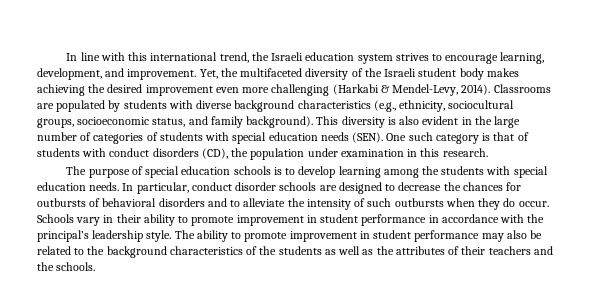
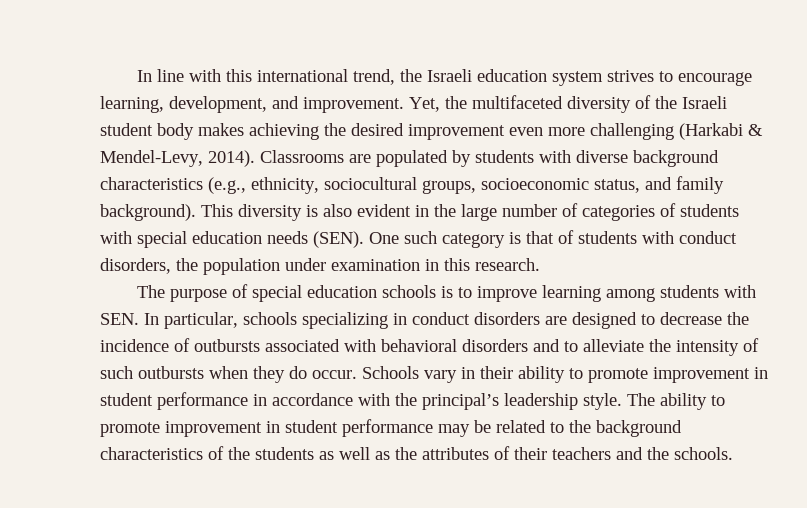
- One such category is that of students with conduct disorders (CD), the population under examination in this research.
+ One such category is that of students with conduct disorders, the population under examination in this research.
- The purpose of special education schools is to develop learning among the students with special education needs. In particular, conduct disorder schools are designed to decrease the chances for outbursts of behavioral disorders and to alleviate the intensity of such outbursts when they do occur.
+ The purpose of special education schools is to improve learning among students with SEN. In particular, schools specializing in conduct disorders are designed to decrease the incidence of outbursts associated with behavioral disorders and to alleviate the intensity of such outbursts when they do occur.
- The ability to promote improvement in student performance may also be related to the background characteristics of the students as well as the attributes of their teachers and the schools.
+ The ability to promote improvement in student performance may be related to the background characteristics of the students as well as the attributes of their teachers and the schools.

